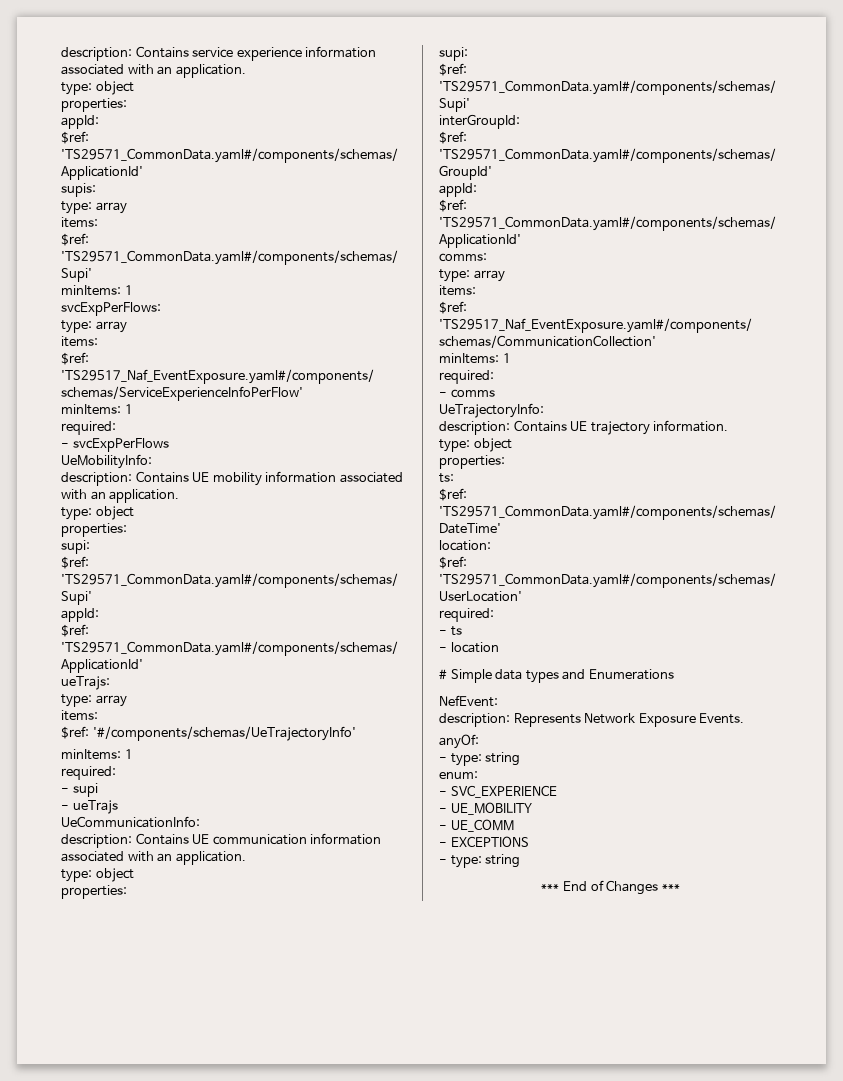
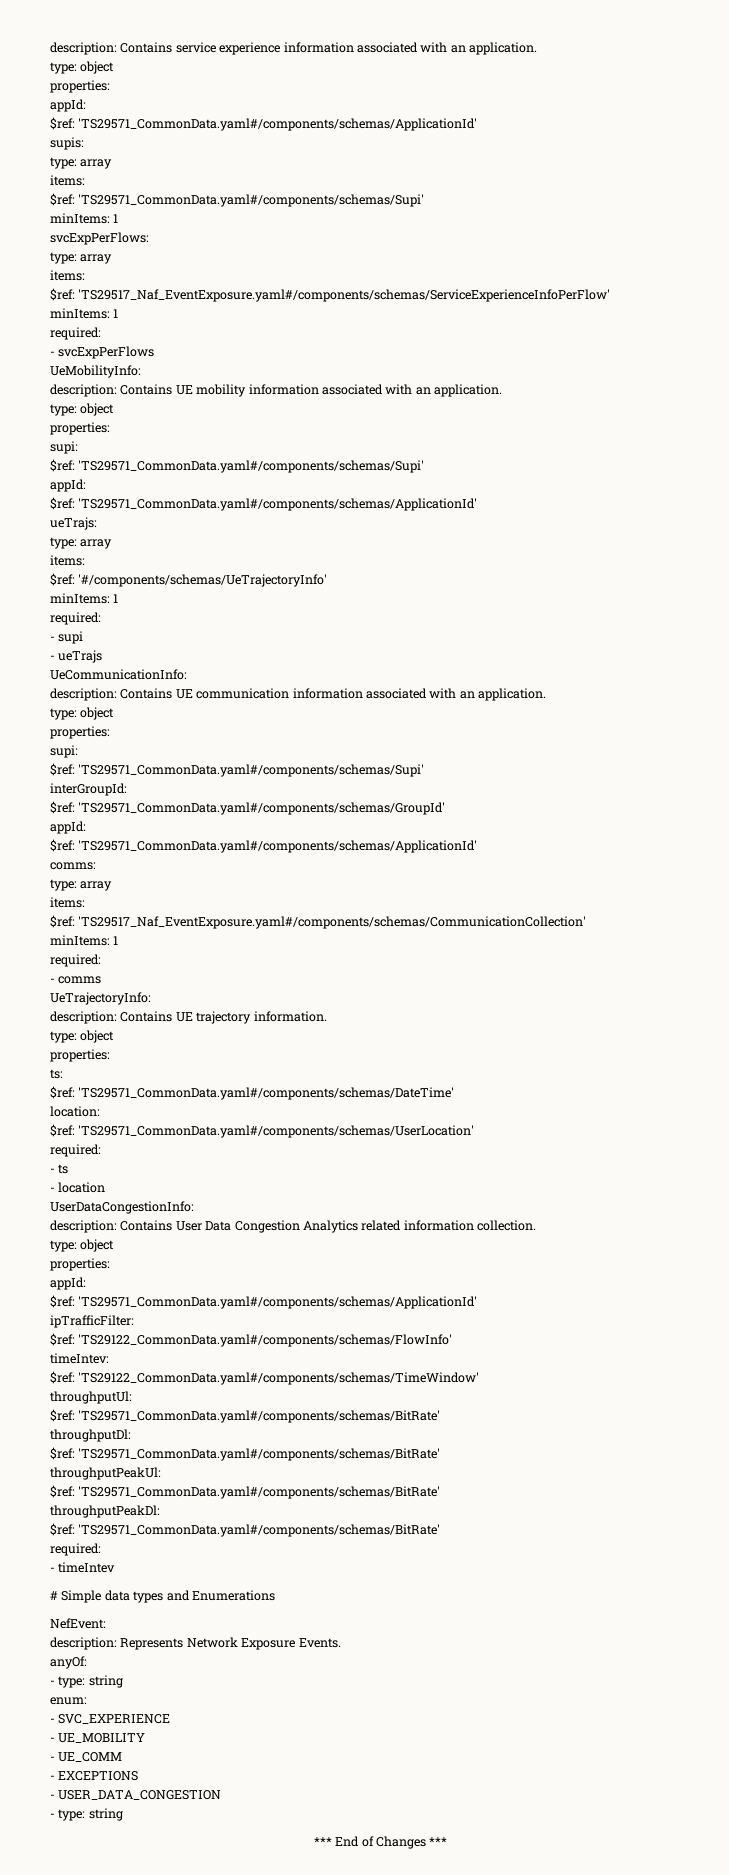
+ UserDataCongestionInfo:
+ description: Contains User Data Congestion Analytics related information collection.
+ type: object
+ properties:
+ appId:
+ $ref: 'TS29571_CommonData.yaml#/components/schemas/ApplicationId'
+ ipTrafficFilter:
+ $ref: 'TS29122_CommonData.yaml#/components/schemas/FlowInfo'
+ timeIntev:
+ $ref: 'TS29122_CommonData.yaml#/components/schemas/TimeWindow'
+ throughputUl:
+ $ref: 'TS29571_CommonData.yaml#/components/schemas/BitRate'
+ throughputDl:
+ $ref: 'TS29571_CommonData.yaml#/components/schemas/BitRate'
+ throughputPeakUl:
+ $ref: 'TS29571_CommonData.yaml#/components/schemas/BitRate'
+ throughputPeakDl:
+ $ref: 'TS29571_CommonData.yaml#/components/schemas/BitRate'
+ required:
+ - timeIntev
+ - USER_DATA_CONGESTION

